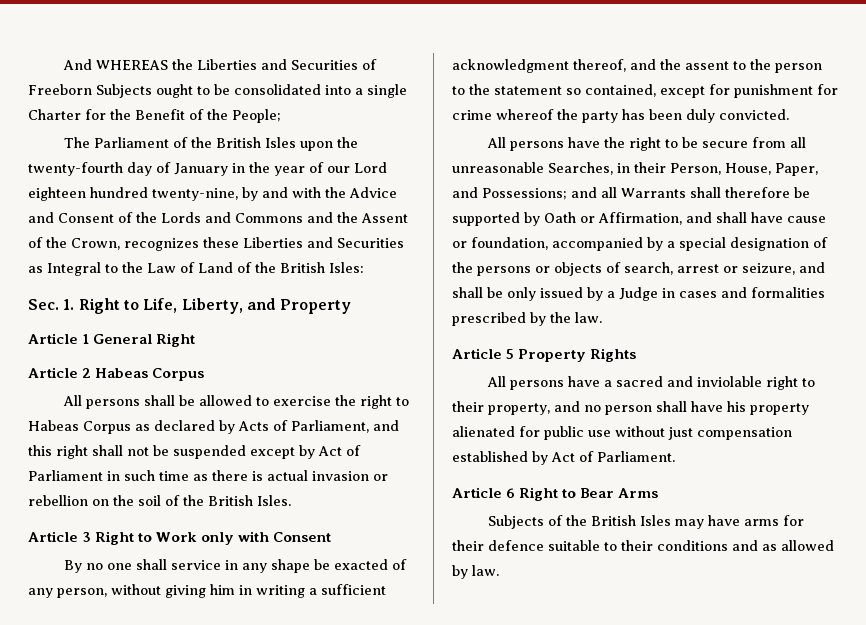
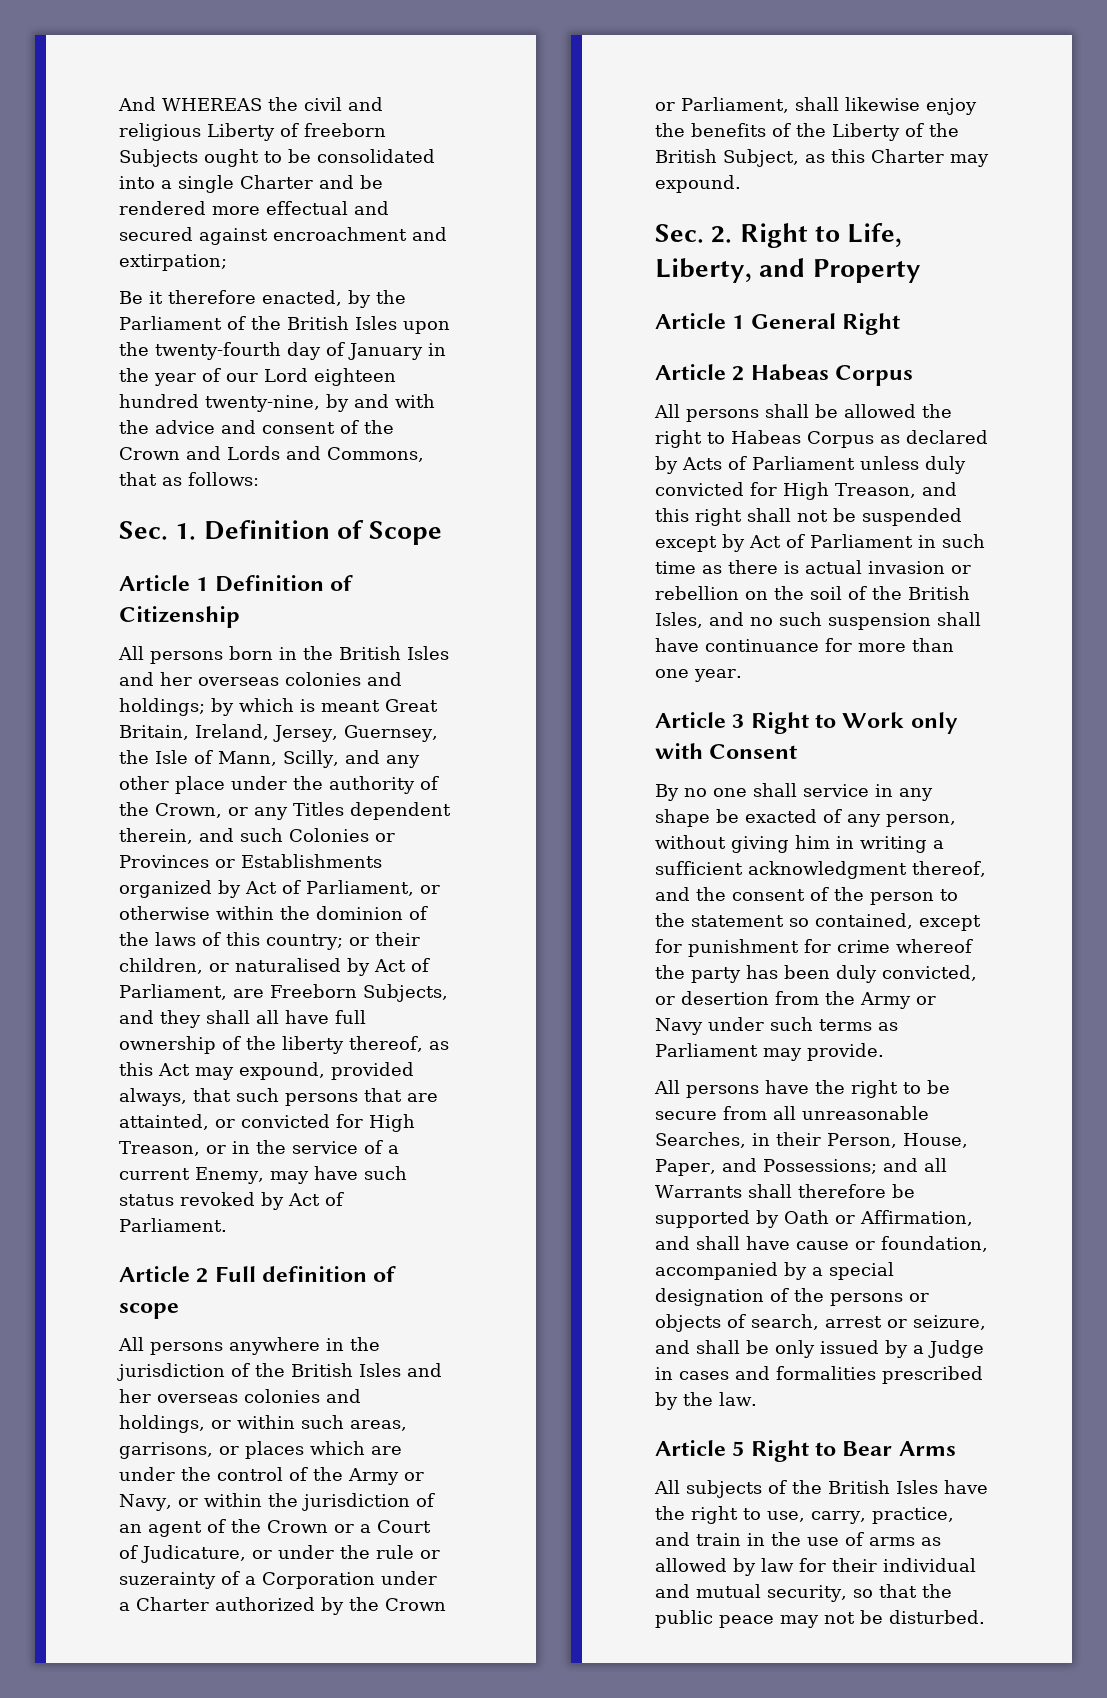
- And WHEREAS the Liberties and Securities of Freeborn Subjects ought to be consolidated into a single Charter for the Benefit of the People;
- The Parliament of the British Isles upon the twenty-fourth day of January in the year of our Lord eighteen hundred twenty-nine, by and with the Advice and Consent of the Lords and Commons and the Assent of the Crown, recognizes these Liberties and Securities as Integral to the Law of Land of the British Isles:
- Sec. 1. Right to Life, Liberty, and Property
+ And WHEREAS the civil and religious Liberty of freeborn Subjects ought to be consolidated into a single Charter and be rendered more effectual and secured against encroachment and extirpation;
+ Be it therefore enacted, by the Parliament of the British Isles upon the twenty-fourth day of January in the year of our Lord eighteen hundred twenty-nine, by and with the advice and consent of the Crown and Lords and Commons, that as follows:
+ Sec. 1. Definition of Scope
+ Article 1 Definition of Citizenship
+ All persons born in the British Isles and her overseas colonies and holdings; by which is meant Great Britain, Ireland, Jersey, Guernsey, the Isle of Mann, Scilly, and any other place under the authority of the Crown, or any Titles dependent therein, and such Colonies or Provinces or Establishments organized by Act of Parliament, or otherwise within the dominion of the laws of this country; or their children, or naturalised by Act of Parliament, are Freeborn Subjects, and they shall all have full ownership of the liberty thereof, as this Act may expound, provided always, that such persons that are attainted, or convicted for High Treason, or in the service of a current Enemy, may have such status revoked by Act of Parliament.
+ Article 2 Full definition of scope
+ All persons anywhere in the jurisdiction of the British Isles and her overseas colonies and holdings, or within such areas, garrisons, or places which are under the control of the Army or Navy, or within the jurisdiction of an agent of the Crown or a Court of Judicature, or under the rule or suzerainty of a Corporation under a Charter authorized by the Crown or Parliament, shall likewise enjoy the benefits of the Liberty of the British Subject, as this Charter may expound.
+ Sec. 2. Right to Life, Liberty, and Property
- All persons shall be allowed to exercise the right to Habeas Corpus as declared by Acts of Parliament, and this right shall not be suspended except by Act of Parliament in such time as there is actual invasion or rebellion on the soil of the British Isles.
+ All persons shall be allowed the right to Habeas Corpus as declared by Acts of Parliament unless duly convicted for High Treason, and this right shall not be suspended except by Act of Parliament in such time as there is actual invasion or rebellion on the soil of the British Isles, and no such suspension shall have continuance for more than one year.
- By no one shall service in any shape be exacted of any person, without giving him in writing a sufficient acknowledgment thereof, and the assent to the person to the statement so contained, except for punishment for crime whereof the party has been duly convicted.
+ By no one shall service in any shape be exacted of any person, without giving him in writing a sufficient acknowledgment thereof, and the consent of the person to the statement so contained, except for punishment for crime whereof the party has been duly convicted, or desertion from the Army or Navy under such terms as Parliament may provide.
- Article 5 Property Rights
- All persons have a sacred and inviolable right to their property, and no person shall have his property alienated for public use without just compensation established by Act of Parliament.
- Article 6 Right to Bear Arms
+ Article 5 Right to Bear Arms
- Subjects of the British Isles may have arms for their defence suitable to their conditions and as allowed by law.
+ All subjects of the British Isles have the right to use, carry, practice, and train in the use of arms as allowed by law for their individual and mutual security, so that the public peace may not be disturbed.

